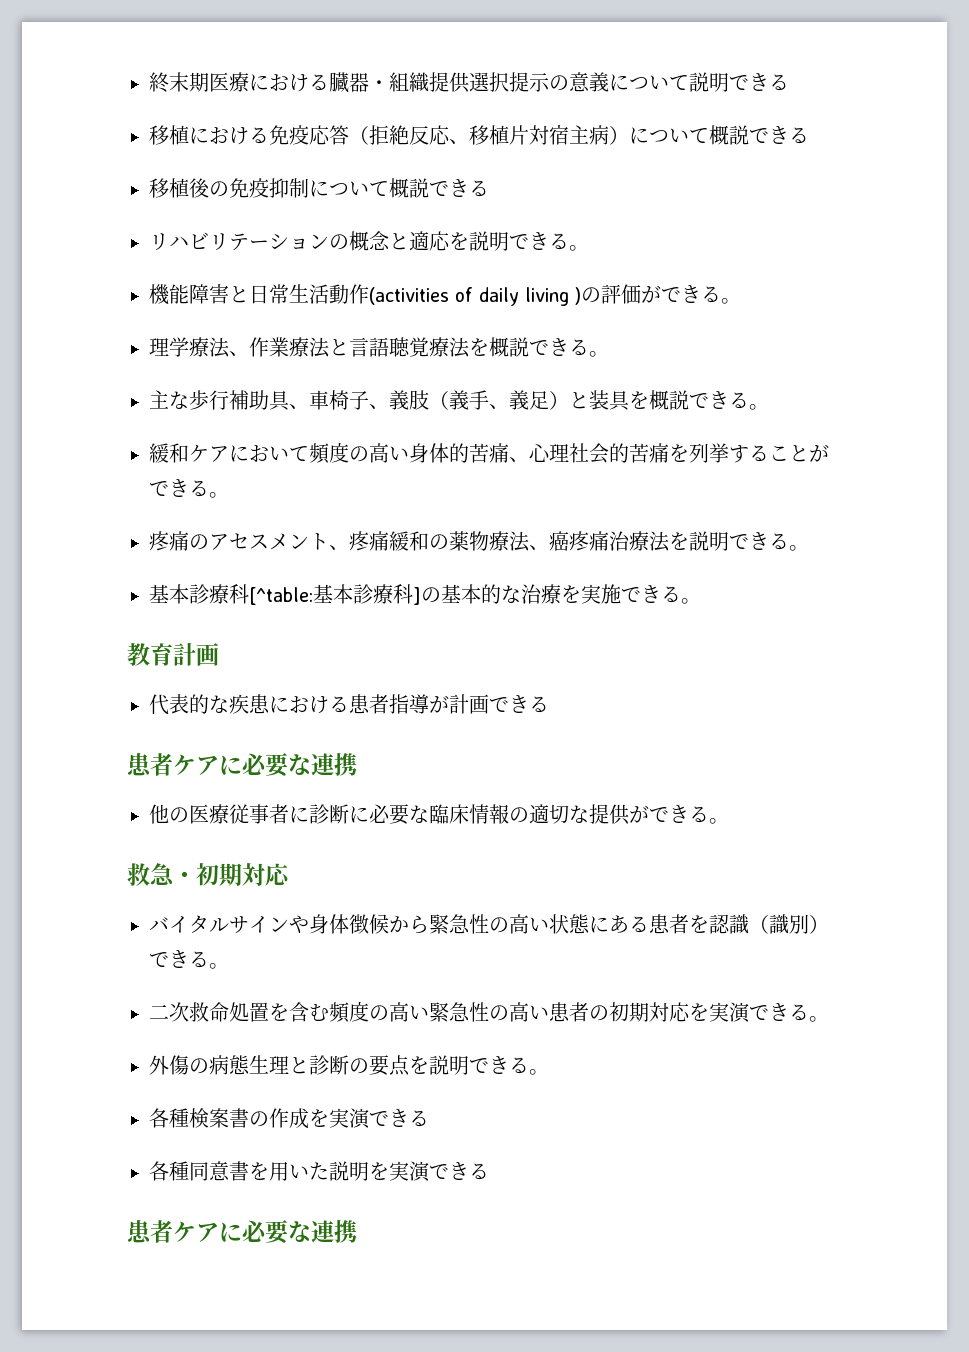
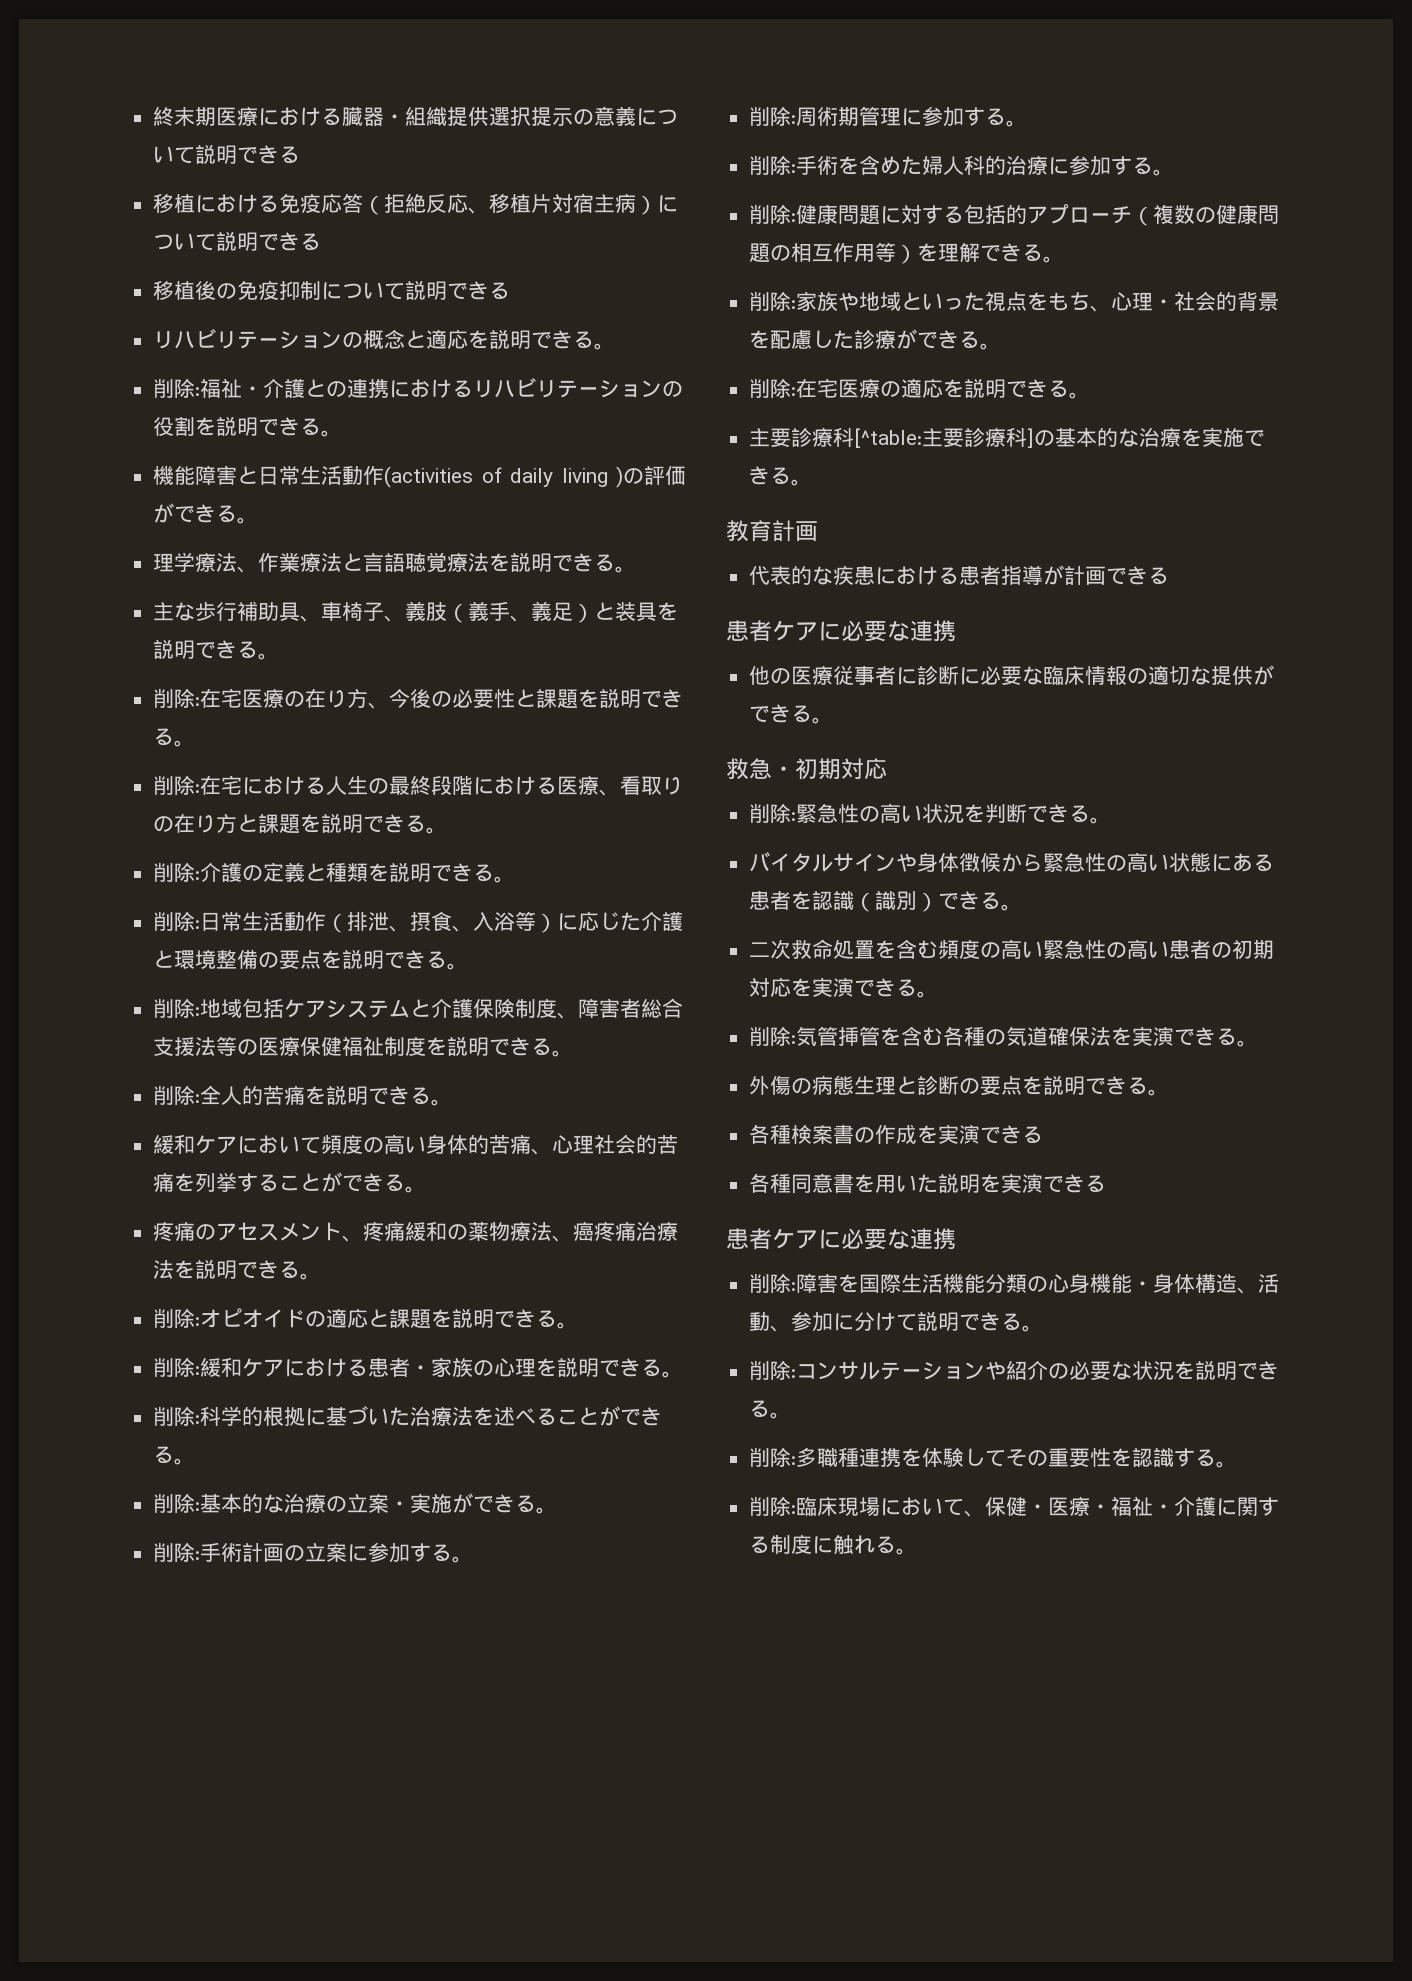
- 移植における免疫応答（拒絶反応、移植片対宿主病）について概説できる
+ 移植における免疫応答（拒絶反応、移植片対宿主病）について説明できる
- 移植後の免疫抑制について概説できる
+ 移植後の免疫抑制について説明できる
+ 削除:福祉・介護との連携におけるリハビリテーションの役割を説明できる。
- 理学療法、作業療法と言語聴覚療法を概説できる。
+ 理学療法、作業療法と言語聴覚療法を説明できる。
- 主な歩行補助具、車椅子、義肢（義手、義足）と装具を概説できる。
+ 主な歩行補助具、車椅子、義肢（義手、義足）と装具を説明できる。
+ 削除:在宅医療の在り方、今後の必要性と課題を説明できる。
+ 削除:在宅における人生の最終段階における医療、看取りの在り方と課題を説明できる。
+ 削除:介護の定義と種類を説明できる。
+ 削除:日常生活動作（排泄、摂食、入浴等）に応じた介護と環境整備の要点を説明できる。
+ 削除:地域包括ケアシステムと介護保険制度、障害者総合支援法等の医療保健福祉制度を説明できる。
+ 削除:全人的苦痛を説明できる。
- 基本診療科[^table:基本診療科]の基本的な治療を実施できる。
+ 削除:オピオイドの適応と課題を説明できる。
+ 削除:緩和ケアにおける患者・家族の心理を説明できる。
+ 削除:科学的根拠に基づいた治療法を述べることができる。
+ 削除:基本的な治療の立案・実施ができる。
+ 削除:手術計画の立案に参加する。
+ 削除:周術期管理に参加する。
+ 削除:手術を含めた婦人科的治療に参加する。
+ 削除:健康問題に対する包括的アプローチ（複数の健康問題の相互作用等）を理解できる。
+ 削除:家族や地域といった視点をもち、心理・社会的背景を配慮した診療ができる。
+ 削除:在宅医療の適応を説明できる。
+ 主要診療科[^table:主要診療科]の基本的な治療を実施できる。
+ 削除:緊急性の高い状況を判断できる。
+ 削除:気管挿管を含む各種の気道確保法を実演できる。
+ 削除:障害を国際生活機能分類の心身機能・身体構造、活動、参加に分けて説明できる。
+ 削除:コンサルテーションや紹介の必要な状況を説明できる。
+ 削除:多職種連携を体験してその重要性を認識する。
+ 削除:臨床現場において、保健・医療・福祉・介護に関する制度に触れる。

